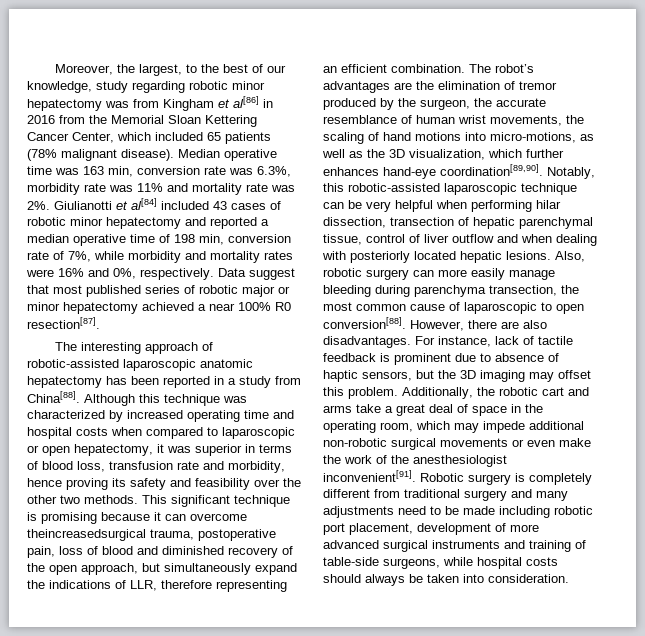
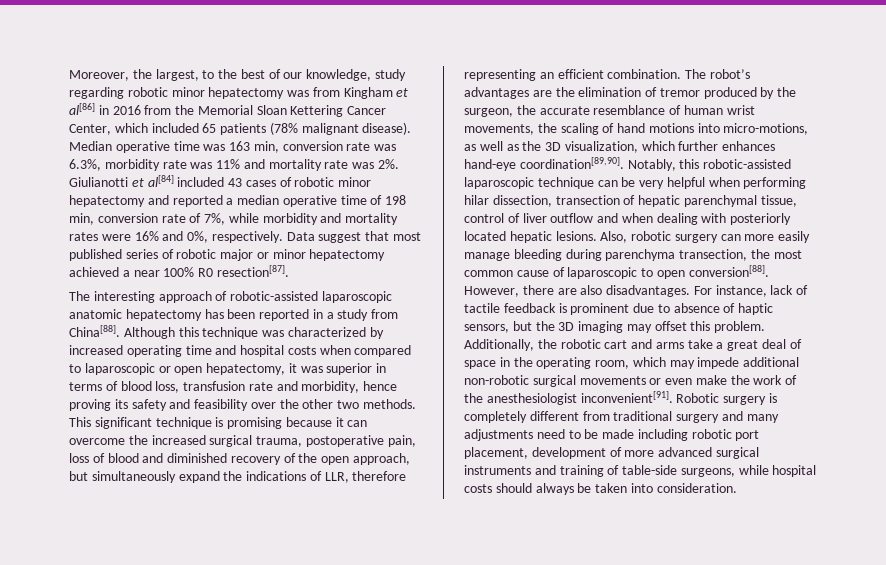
- This significant technique is promising because it can overcome theincreasedsurgical trauma, postoperative pain, loss of blood and diminished recovery of the open approach, but simultaneously expand the indications of LLR, therefore representing an efficient combination.
+ This significant technique is promising because it can overcome the increased surgical trauma, postoperative pain, loss of blood and diminished recovery of the open approach, but simultaneously expand the indications of LLR, therefore representing an efficient combination.

